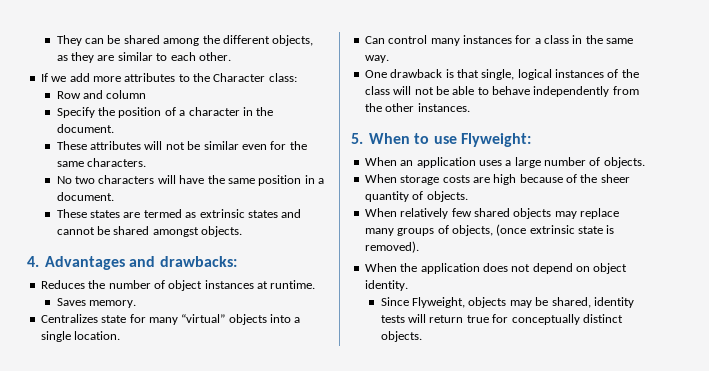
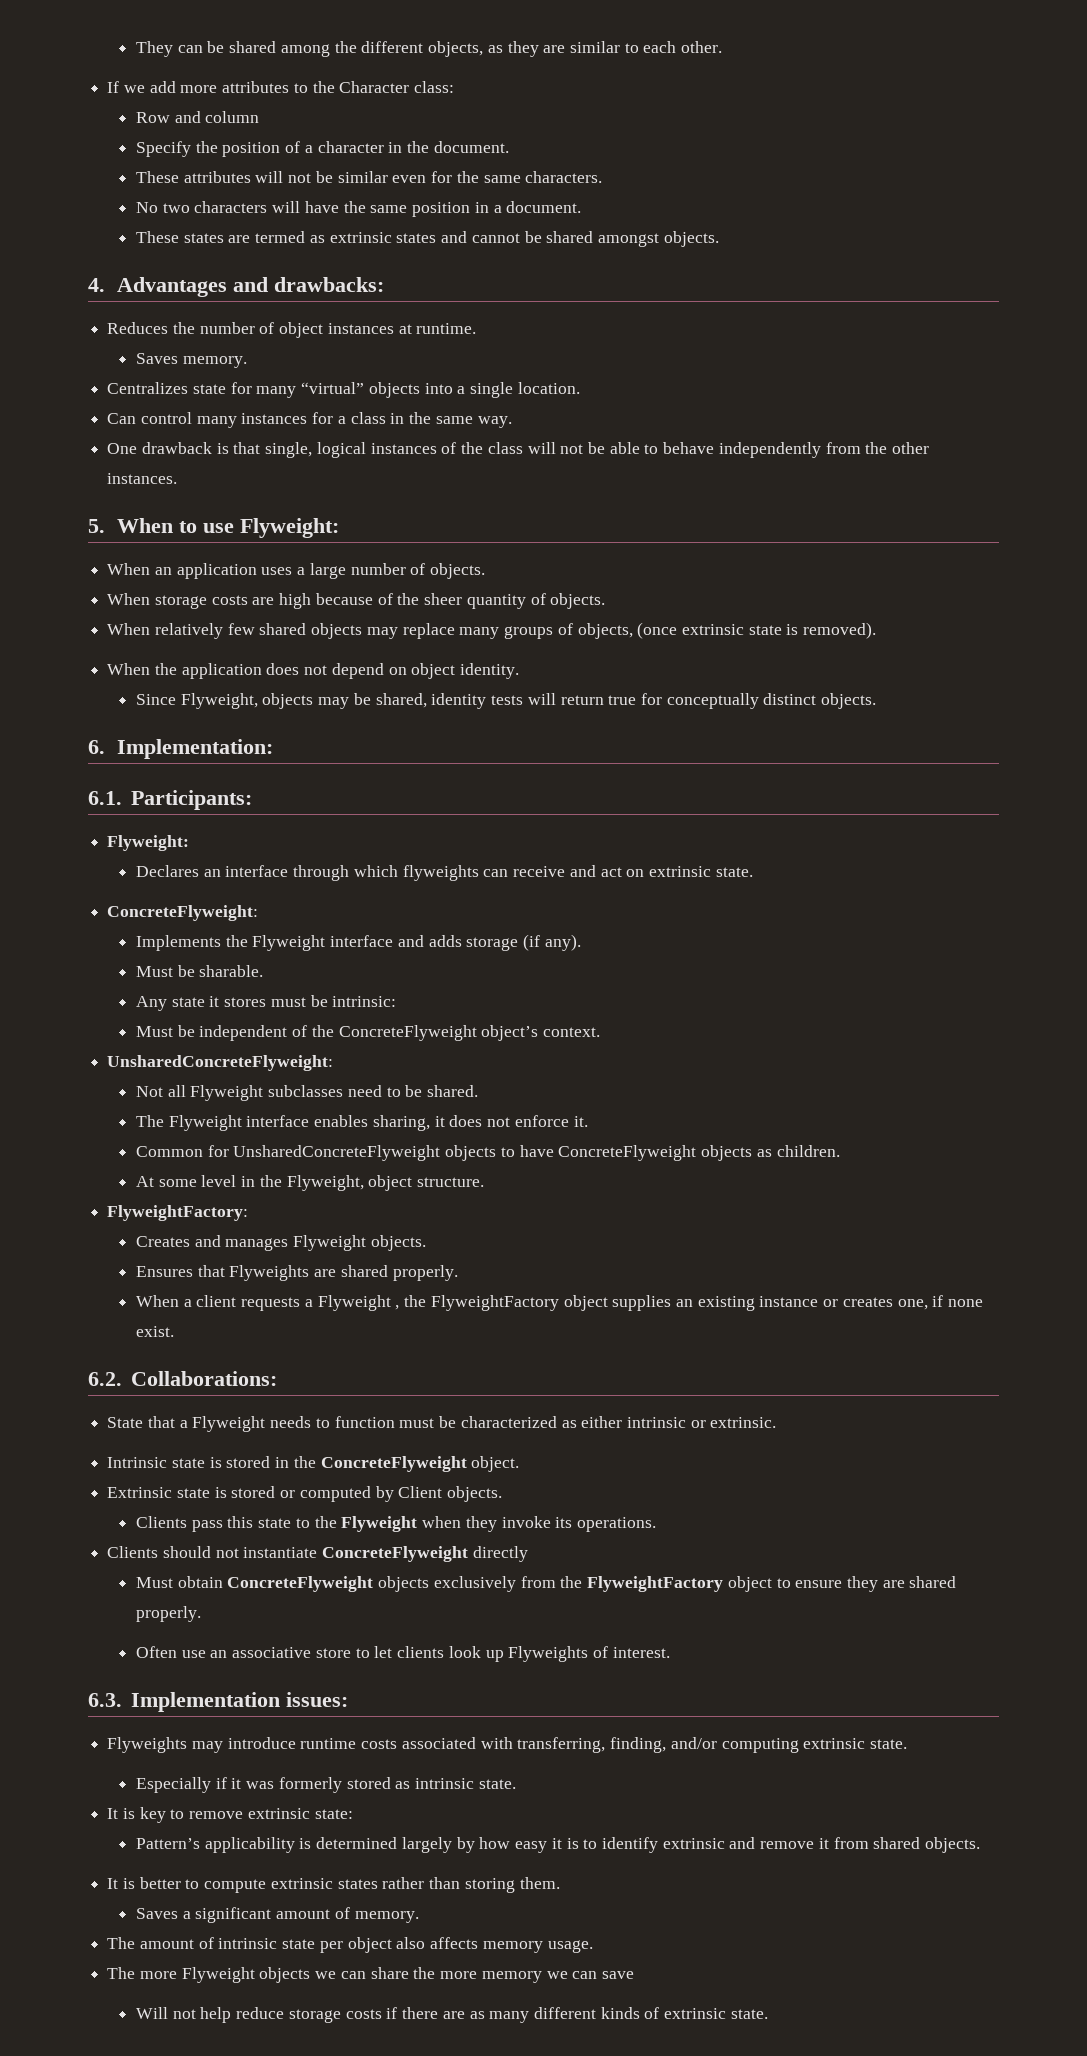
+ 6. Implementation:
+ 6.1. Participants:
+ Flyweight:
+ Declares an interface through which flyweights can receive and act on extrinsic state.
+ ConcreteFlyweight:
+ Implements the Flyweight interface and adds storage (if any).
+ Must be sharable.
+ Any state it stores must be intrinsic:
+ Must be independent of the ConcreteFlyweight object’s context.
+ UnsharedConcreteFlyweight:
+ Not all Flyweight subclasses need to be shared.
+ The Flyweight interface enables sharing, it does not enforce it.
+ Common for UnsharedConcreteFlyweight objects to have ConcreteFlyweight objects as children.
+ At some level in the Flyweight, object structure.
+ FlyweightFactory:
+ Creates and manages Flyweight objects.
+ Ensures that Flyweights are shared properly.
+ When a client requests a Flyweight , the FlyweightFactory object supplies an existing instance or creates one, if none exist.
+ 6.2. Collaborations:
+ State that a Flyweight needs to function must be characterized as either intrinsic or extrinsic.
+ Intrinsic state is stored in the ConcreteFlyweight object.
+ Extrinsic state is stored or computed by Client objects.
+ Clients pass this state to the Flyweight when they invoke its operations.
+ Clients should not instantiate ConcreteFlyweight directly
+ Must obtain ConcreteFlyweight objects exclusively from the FlyweightFactory object to ensure they are shared properly.
+ Often use an associative store to let clients look up Flyweights of interest.
+ 6.3. Implementation issues:
+ Flyweights may introduce runtime costs associated with transferring, finding, and/or computing extrinsic state.
+ Especially if it was formerly stored as intrinsic state.
+ It is key to remove extrinsic state:
+ Pattern’s applicability is determined largely by how easy it is to identify extrinsic and remove it from shared objects.
+ It is better to compute extrinsic states rather than storing them.
+ Saves a significant amount of memory.
+ The amount of intrinsic state per object also affects memory usage.
+ The more Flyweight objects we can share the more memory we can save
+ Will not help reduce storage costs if there are as many different kinds of extrinsic state.

